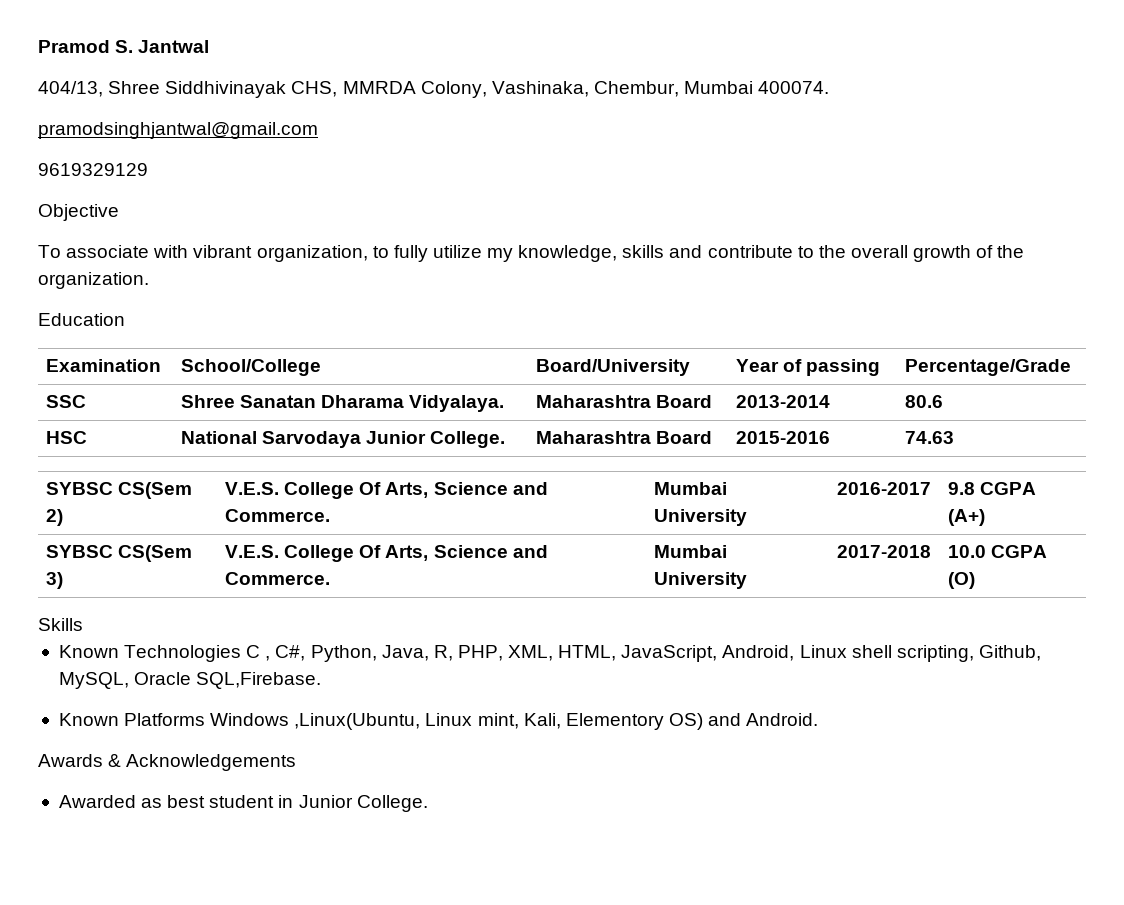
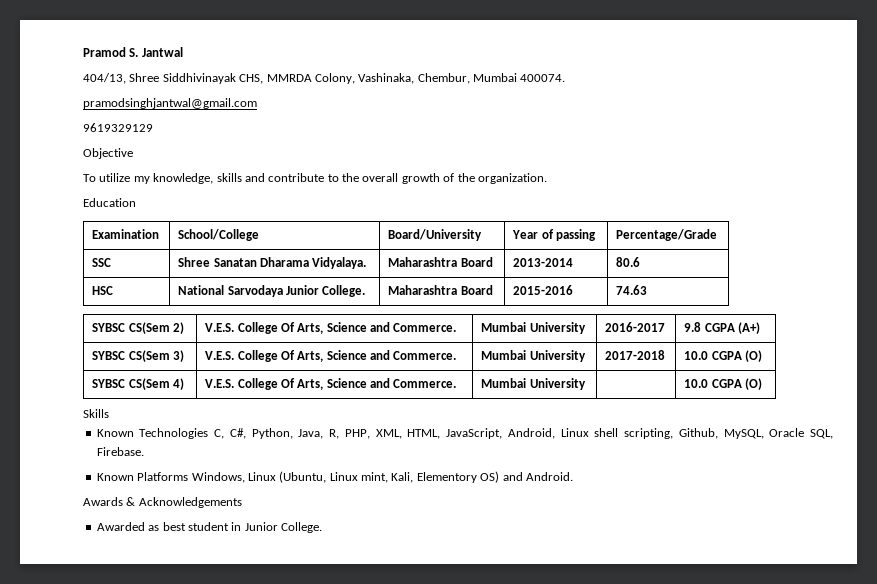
- To associate with vibrant organization, to fully utilize my knowledge, skills and contribute to the overall growth of the organization.
+ To utilize my knowledge, skills and contribute to the overall growth of the organization.
+ SYBSC CS(Sem 4) | V.E.S. College Of Arts, Science and Commerce. | Mumbai University | | 10.0 CGPA (O)
- Known Technologies C , C#, Python, Java, R, PHP, XML, HTML, JavaScript, Android, Linux shell scripting, Github, MySQL, Oracle SQL,Firebase.
+ Known Technologies C, C#, Python, Java, R, PHP, XML, HTML, JavaScript, Android, Linux shell scripting, Github, MySQL, Oracle SQL, Firebase.
- Known Platforms Windows ,Linux(Ubuntu, Linux mint, Kali, Elementory OS) and Android.
+ Known Platforms Windows, Linux (Ubuntu, Linux mint, Kali, Elementory OS) and Android.

